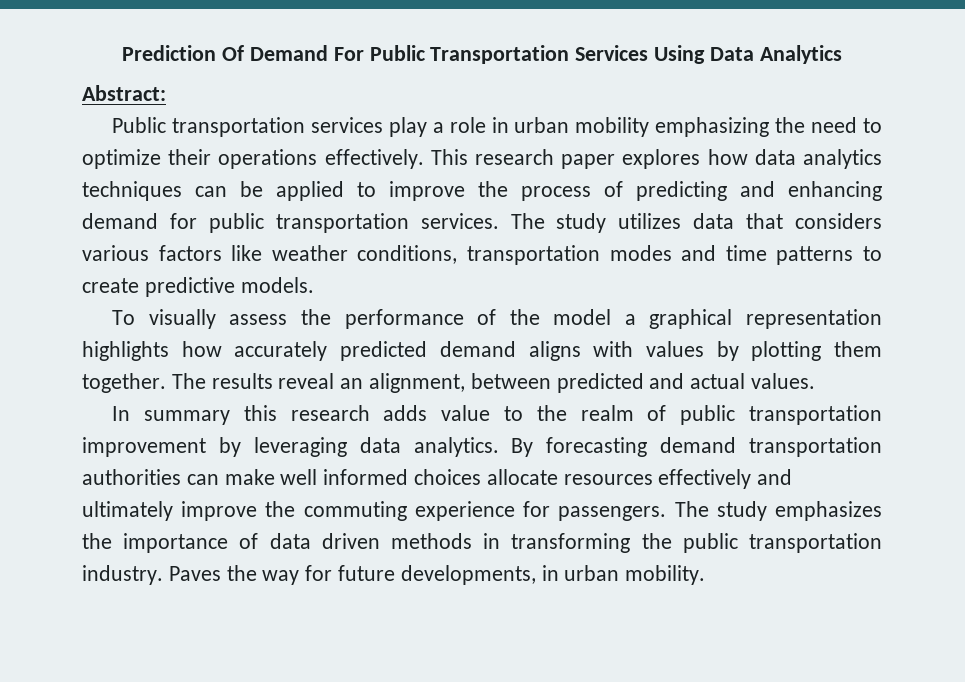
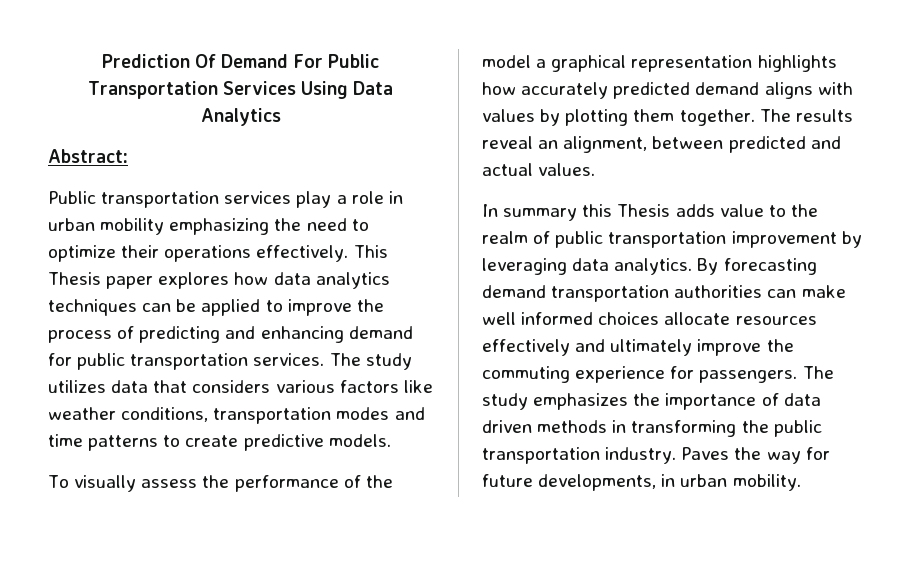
- This research paper explores how data analytics techniques can be applied to improve the process of predicting and enhancing demand for public transportation services.
+ This Thesis paper explores how data analytics techniques can be applied to improve the process of predicting and enhancing demand for public transportation services.
- In summary this research adds value to the realm of public transportation improvement by leveraging data analytics.
+ In summary this Thesis adds value to the realm of public transportation improvement by leveraging data analytics.

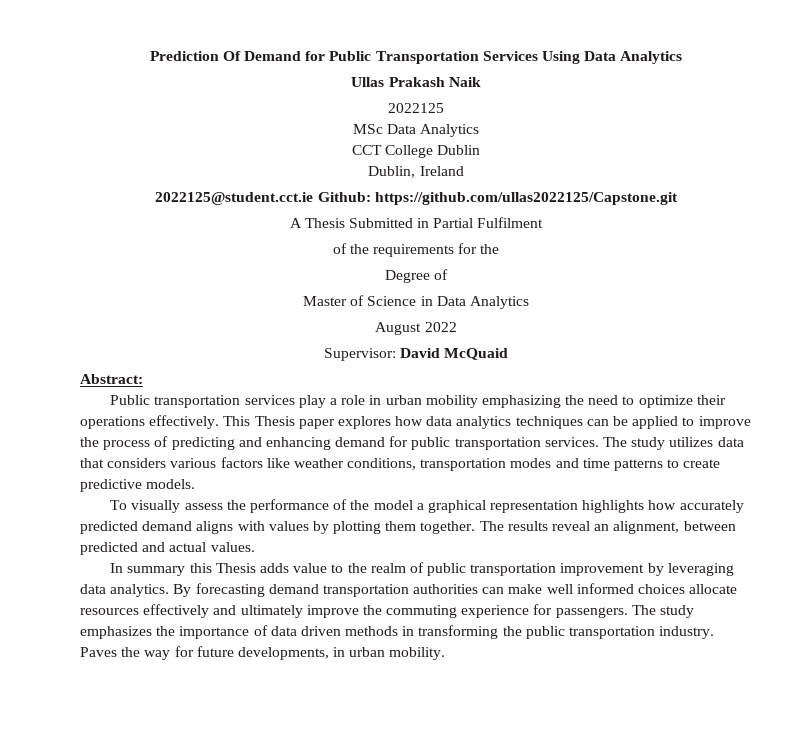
- Prediction Of Demand For Public Transportation Services Using Data Analytics
+ Prediction Of Demand for Public Transportation Services Using Data Analytics
+ Ullas Prakash Naik
+ 2022125
+ MSc Data Analytics
+ CCT College Dublin
+ Dublin, Ireland
+ 2022125@student.cct.ie Github: https://github.com/ullas2022125/Capstone.git
+ A Thesis Submitted in Partial Fulfilment
+ of the requirements for the
+ Degree of
+ Master of Science in Data Analytics
+ August 2022
+ Supervisor: David McQuaid

